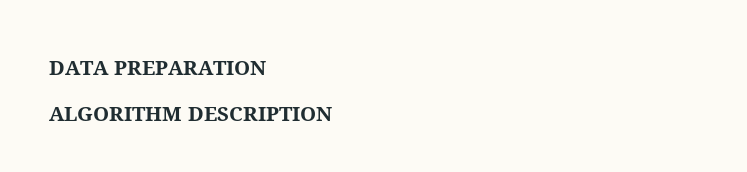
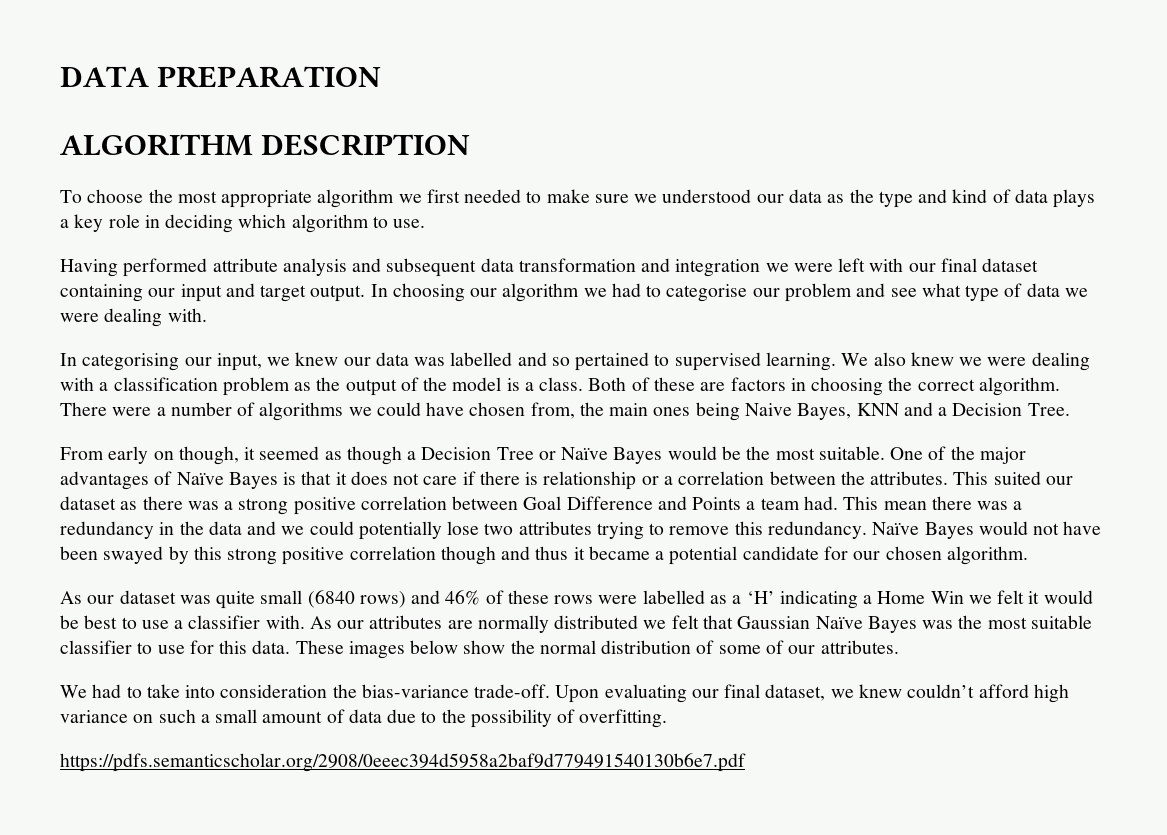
+ To choose the most appropriate algorithm we first needed to make sure we understood our data as the type and kind of data plays a key role in deciding which algorithm to use.
+ Having performed attribute analysis and subsequent data transformation and integration we were left with our final dataset containing our input and target output. In choosing our algorithm we had to categorise our problem and see what type of data we were dealing with.
+ In categorising our input, we knew our data was labelled and so pertained to supervised learning. We also knew we were dealing with a classification problem as the output of the model is a class. Both of these are factors in choosing the correct algorithm. There were a number of algorithms we could have chosen from, the main ones being Naive Bayes, KNN and a Decision Tree.
+ From early on though, it seemed as though a Decision Tree or Naïve Bayes would be the most suitable. One of the major advantages of Naïve Bayes is that it does not care if there is relationship or a correlation between the attributes. This suited our dataset as there was a strong positive correlation between Goal Difference and Points a team had. This mean there was a redundancy in the data and we could potentially lose two attributes trying to remove this redundancy. Naïve Bayes would not have been swayed by this strong positive correlation though and thus it became a potential candidate for our chosen algorithm.
+ As our dataset was quite small (6840 rows) and 46% of these rows were labelled as a ‘H’ indicating a Home Win we felt it would be best to use a classifier with. As our attributes are normally distributed we felt that Gaussian Naïve Bayes was the most suitable classifier to use for this data. These images below show the normal distribution of some of our attributes.
+ We had to take into consideration the bias-variance trade-off. Upon evaluating our final dataset, we knew couldn’t afford high variance on such a small amount of data due to the possibility of overfitting.
+ https://pdfs.semanticscholar.org/2908/0eeec394d5958a2baf9d779491540130b6e7.pdf

